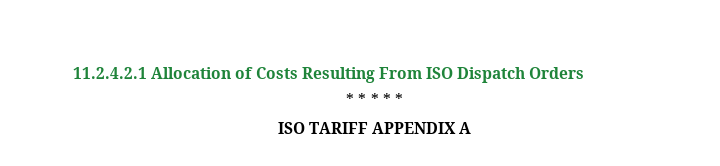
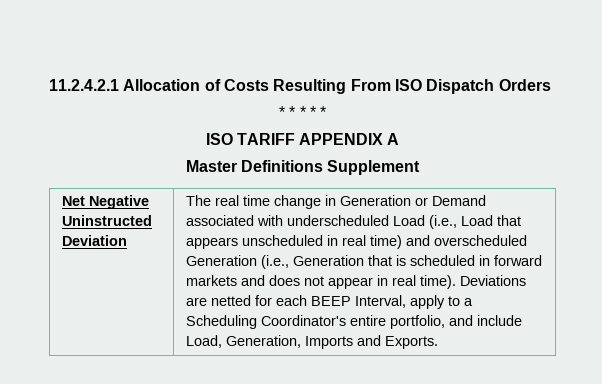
+ Master Definitions Supplement
+ Net Negative Uninstructed Deviation | The real time change in Generation or Demand associated with underscheduled Load (i.e., Load that appears unscheduled in real time) and overscheduled Generation (i.e., Generation that is scheduled in forward markets and does not appear in real time). Deviations are netted for each BEEP Interval, apply to a Scheduling Coordinator's entire portfolio, and include Load, Generation, Imports and Exports.

